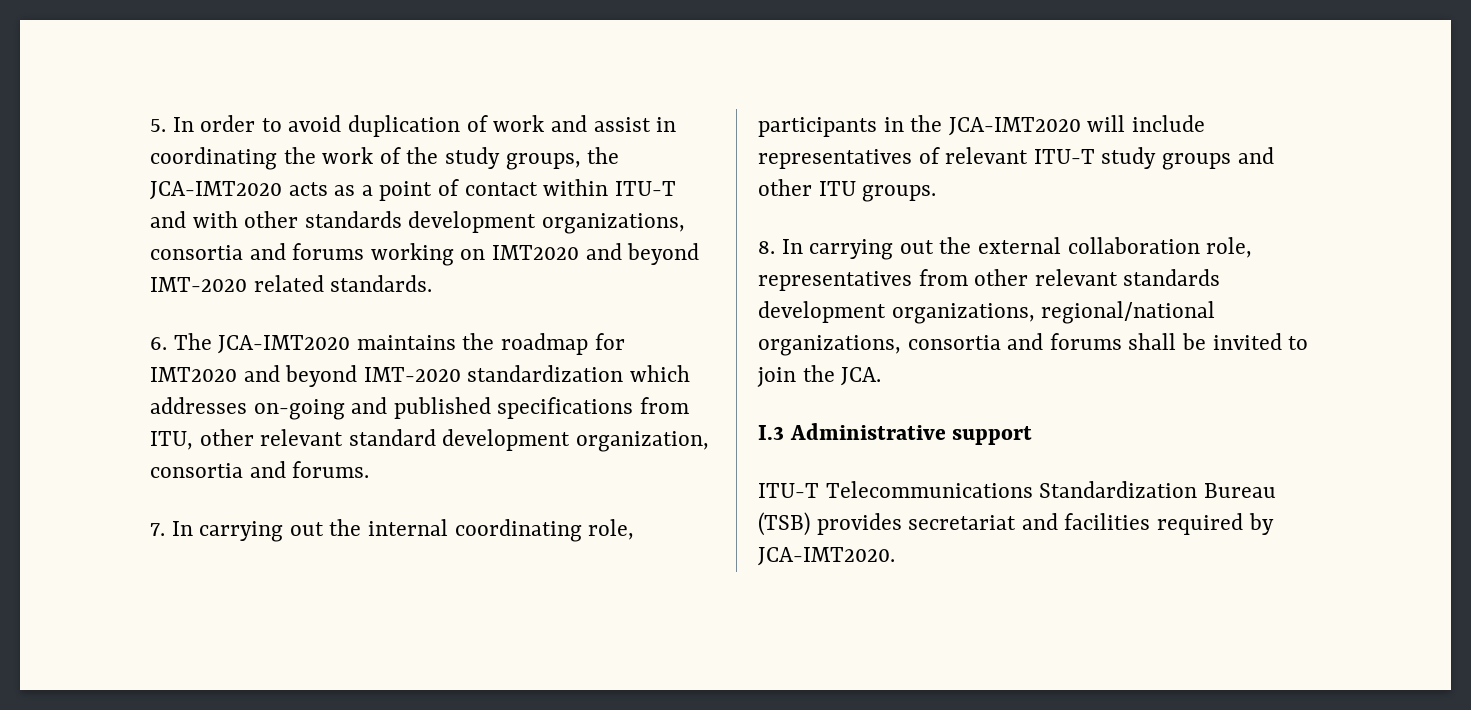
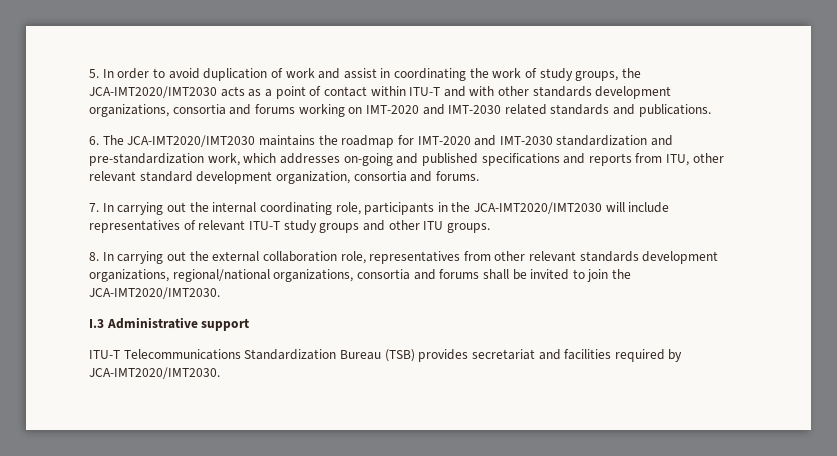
- 5. In order to avoid duplication of work and assist in coordinating the work of the study groups, the JCA-IMT2020 acts as a point of contact within ITU-T and with other standards development organizations, consortia and forums working on IMT2020 and beyond IMT-2020 related standards.
+ 5. In order to avoid duplication of work and assist in coordinating the work of study groups, the JCA-IMT2020/IMT2030 acts as a point of contact within ITU-T and with other standards development organizations, consortia and forums working on IMT-2020 and IMT-2030 related standards and publications.
- 6. The JCA-IMT2020 maintains the roadmap for IMT2020 and beyond IMT-2020 standardization which addresses on-going and published specifications from ITU, other relevant standard development organization, consortia and forums.
+ 6. The JCA-IMT2020/IMT2030 maintains the roadmap for IMT-2020 and IMT-2030 standardization and pre-standardization work, which addresses on-going and published specifications and reports from ITU, other relevant standard development organization, consortia and forums.
- 7. In carrying out the internal coordinating role, participants in the JCA-IMT2020 will include representatives of relevant ITU-T study groups and other ITU groups.
+ 7. In carrying out the internal coordinating role, participants in the JCA-IMT2020/IMT2030 will include representatives of relevant ITU-T study groups and other ITU groups.
- 8. In carrying out the external collaboration role, representatives from other relevant standards development organizations, regional/national organizations, consortia and forums shall be invited to join the JCA.
+ 8. In carrying out the external collaboration role, representatives from other relevant standards development organizations, regional/national organizations, consortia and forums shall be invited to join the JCA-IMT2020/IMT2030.
- ITU-T Telecommunications Standardization Bureau (TSB) provides secretariat and facilities required by JCA-IMT2020.
+ ITU-T Telecommunications Standardization Bureau (TSB) provides secretariat and facilities required by JCA-IMT2020/IMT2030.

